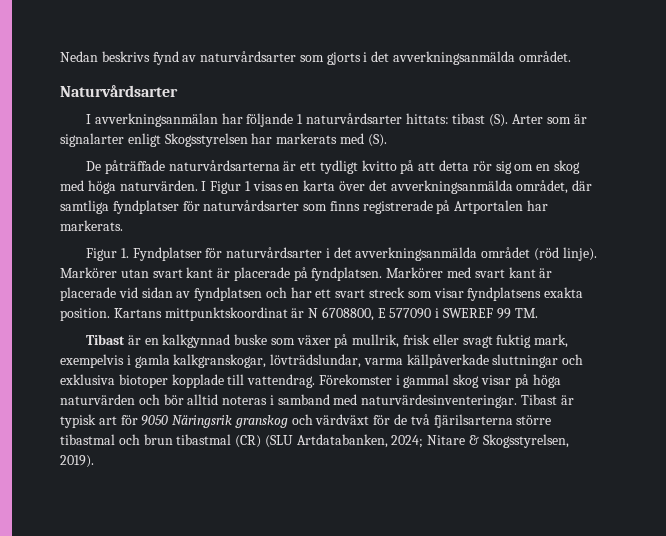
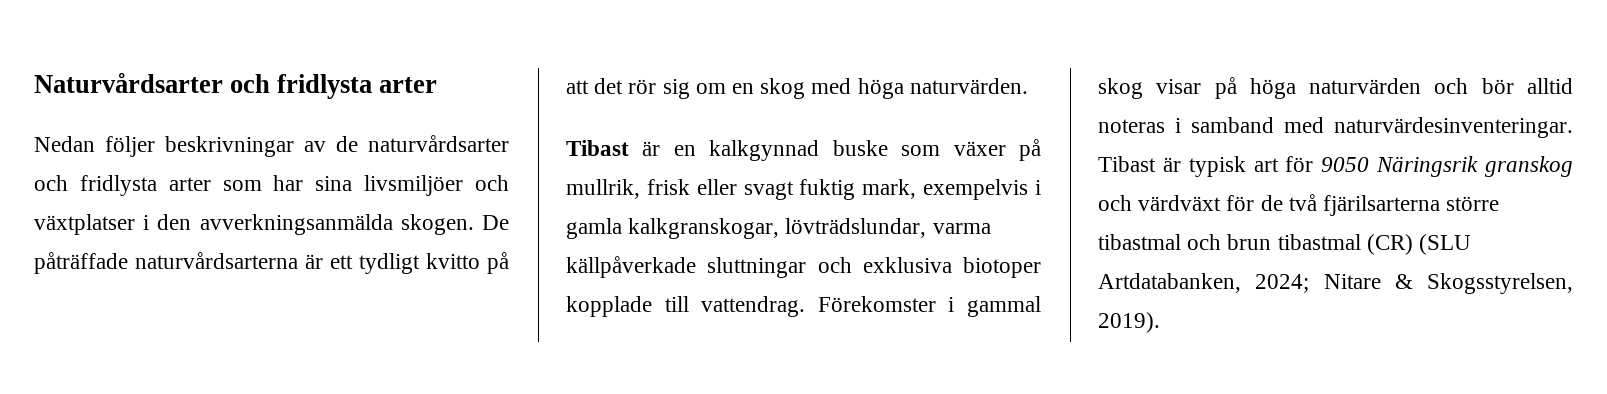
- Nedan beskrivs fynd av naturvårdsarter som gjorts i det avverkningsanmälda området.
- Naturvårdsarter
- I avverkningsanmälan har följande 1 naturvårdsarter hittats: tibast (S). Arter som är signalarter enligt Skogsstyrelsen har markerats med (S).
- De påträffade naturvårdsarterna är ett tydligt kvitto på att detta rör sig om en skog med höga naturvärden. I Figur 1 visas en karta över det avverkningsanmälda området, där samtliga fyndplatser för naturvårdsarter som finns registrerade på Artportalen har markerats.
- Figur 1. Fyndplatser för naturvårdsarter i det avverkningsanmälda området (röd linje). Markörer utan svart kant är placerade på fyndplatsen. Markörer med svart kant är placerade vid sidan av fyndplatsen och har ett svart streck som visar fyndplatsens exakta position. Kartans mittpunktskoordinat är N 6708800, E 577090 i SWEREF 99 TM.
+ Naturvårdsarter och fridlysta arter
+ Nedan följer beskrivningar av de naturvårdsarter och fridlysta arter som har sina livsmiljöer och växtplatser i den avverkningsanmälda skogen. De påträffade naturvårdsarterna är ett tydligt kvitto på att det rör sig om en skog med höga naturvärden.

